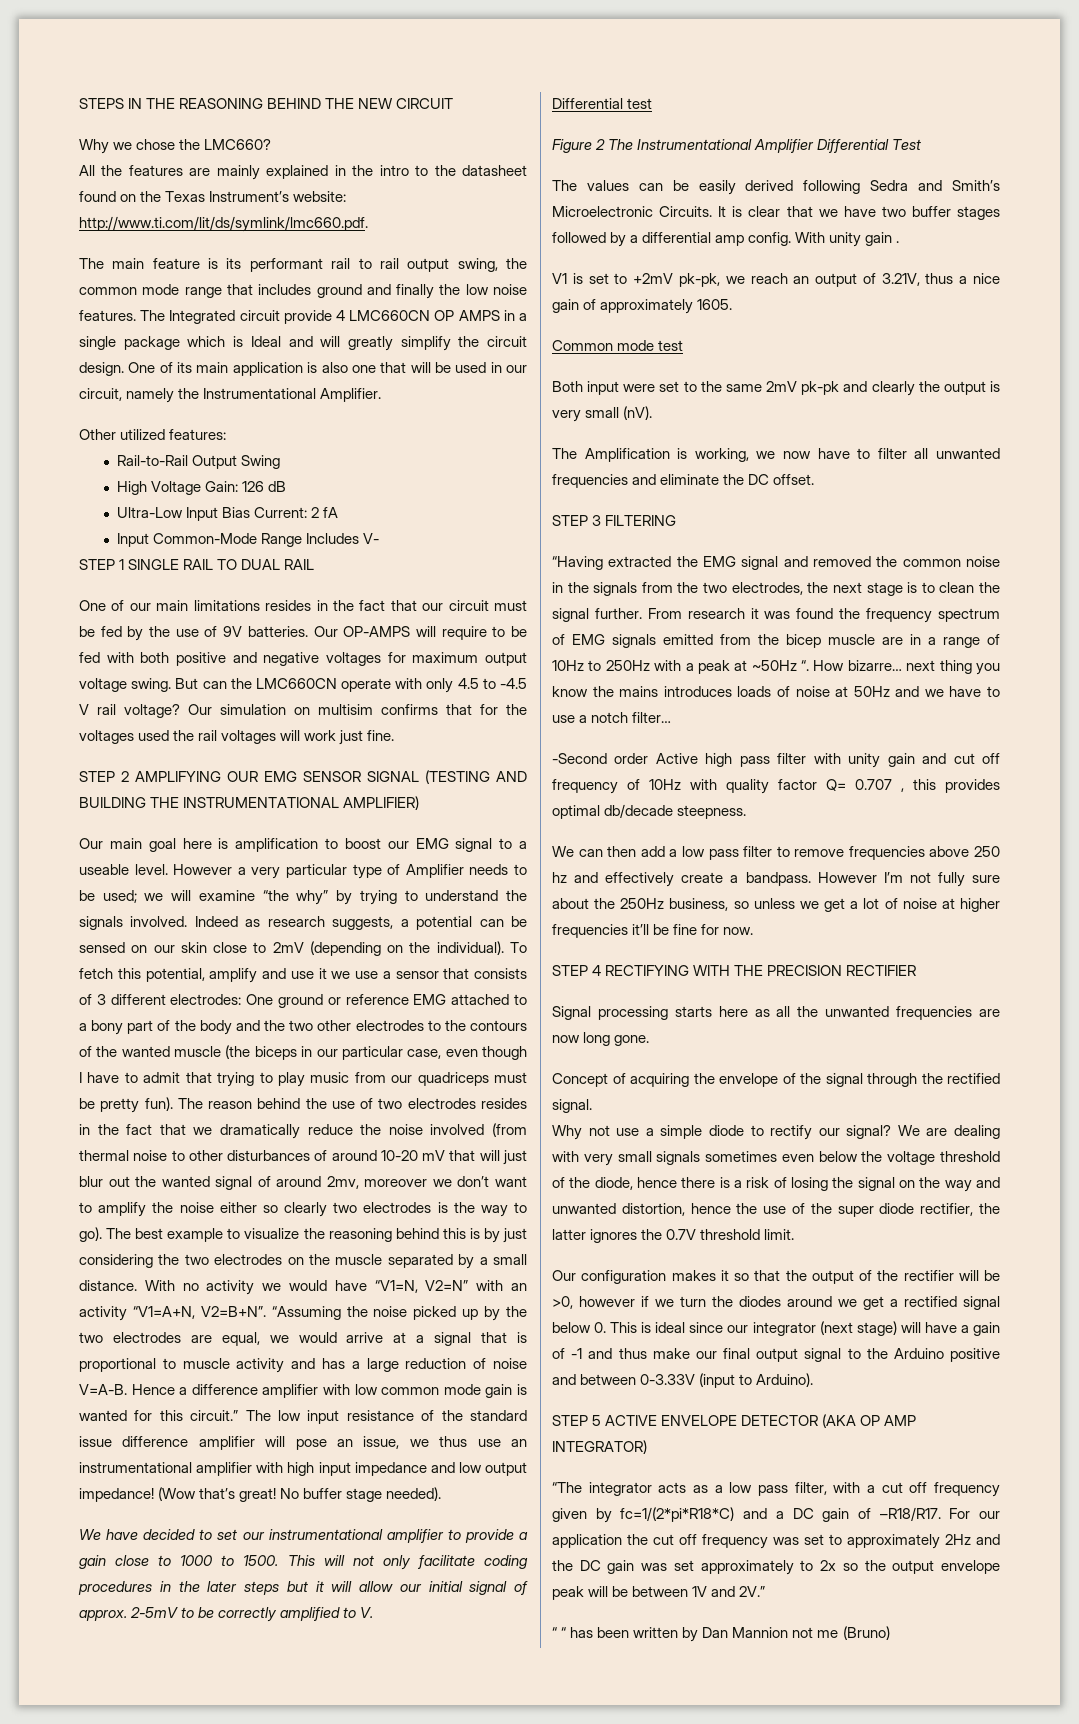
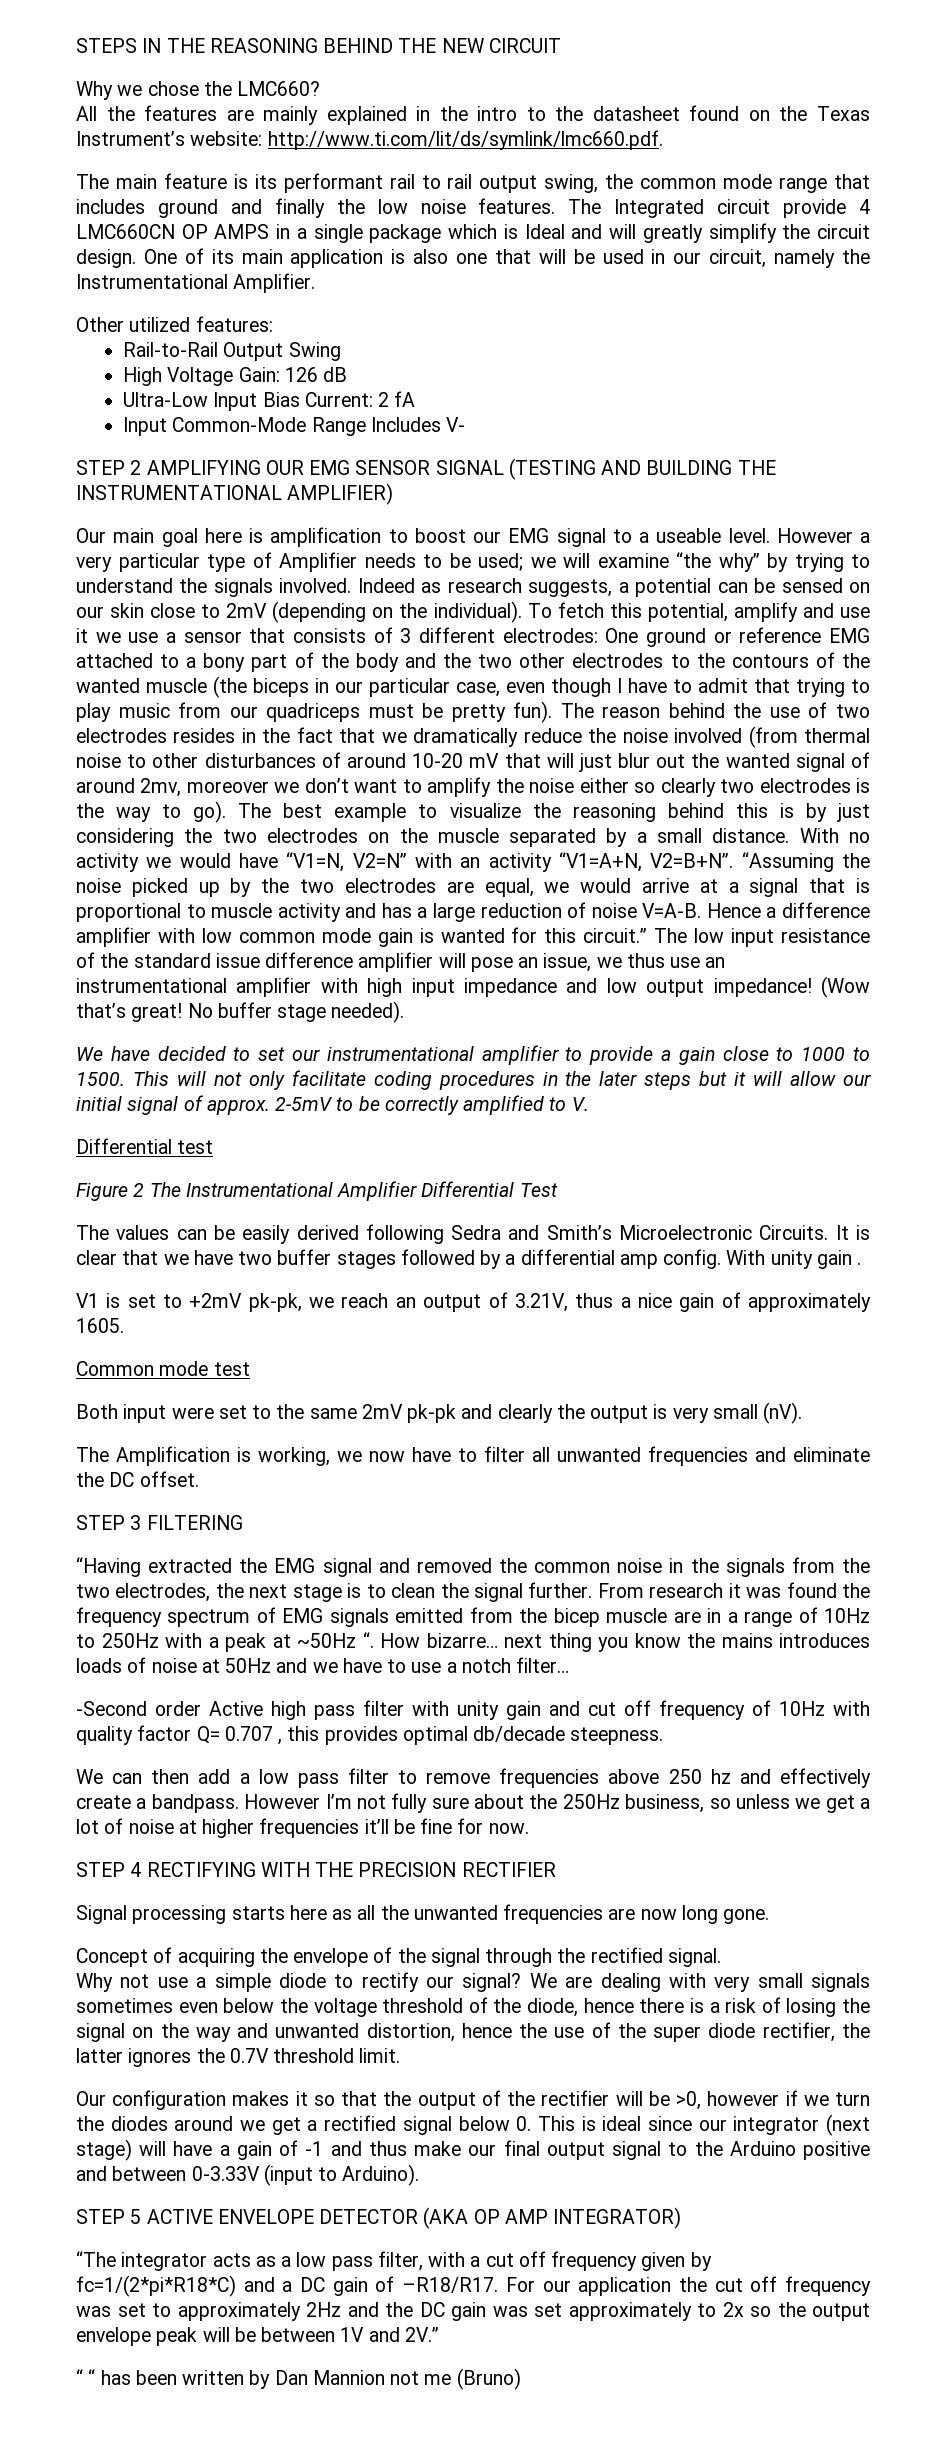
- STEP 1 SINGLE RAIL TO DUAL RAIL
- One of our main limitations resides in the fact that our circuit must be fed by the use of 9V batteries. Our OP-AMPS will require to be fed with both positive and negative voltages for maximum output voltage swing. But can the LMC660CN operate with only 4.5 to -4.5 V rail voltage? Our simulation on multisim confirms that for the voltages used the rail voltages will work just fine.

